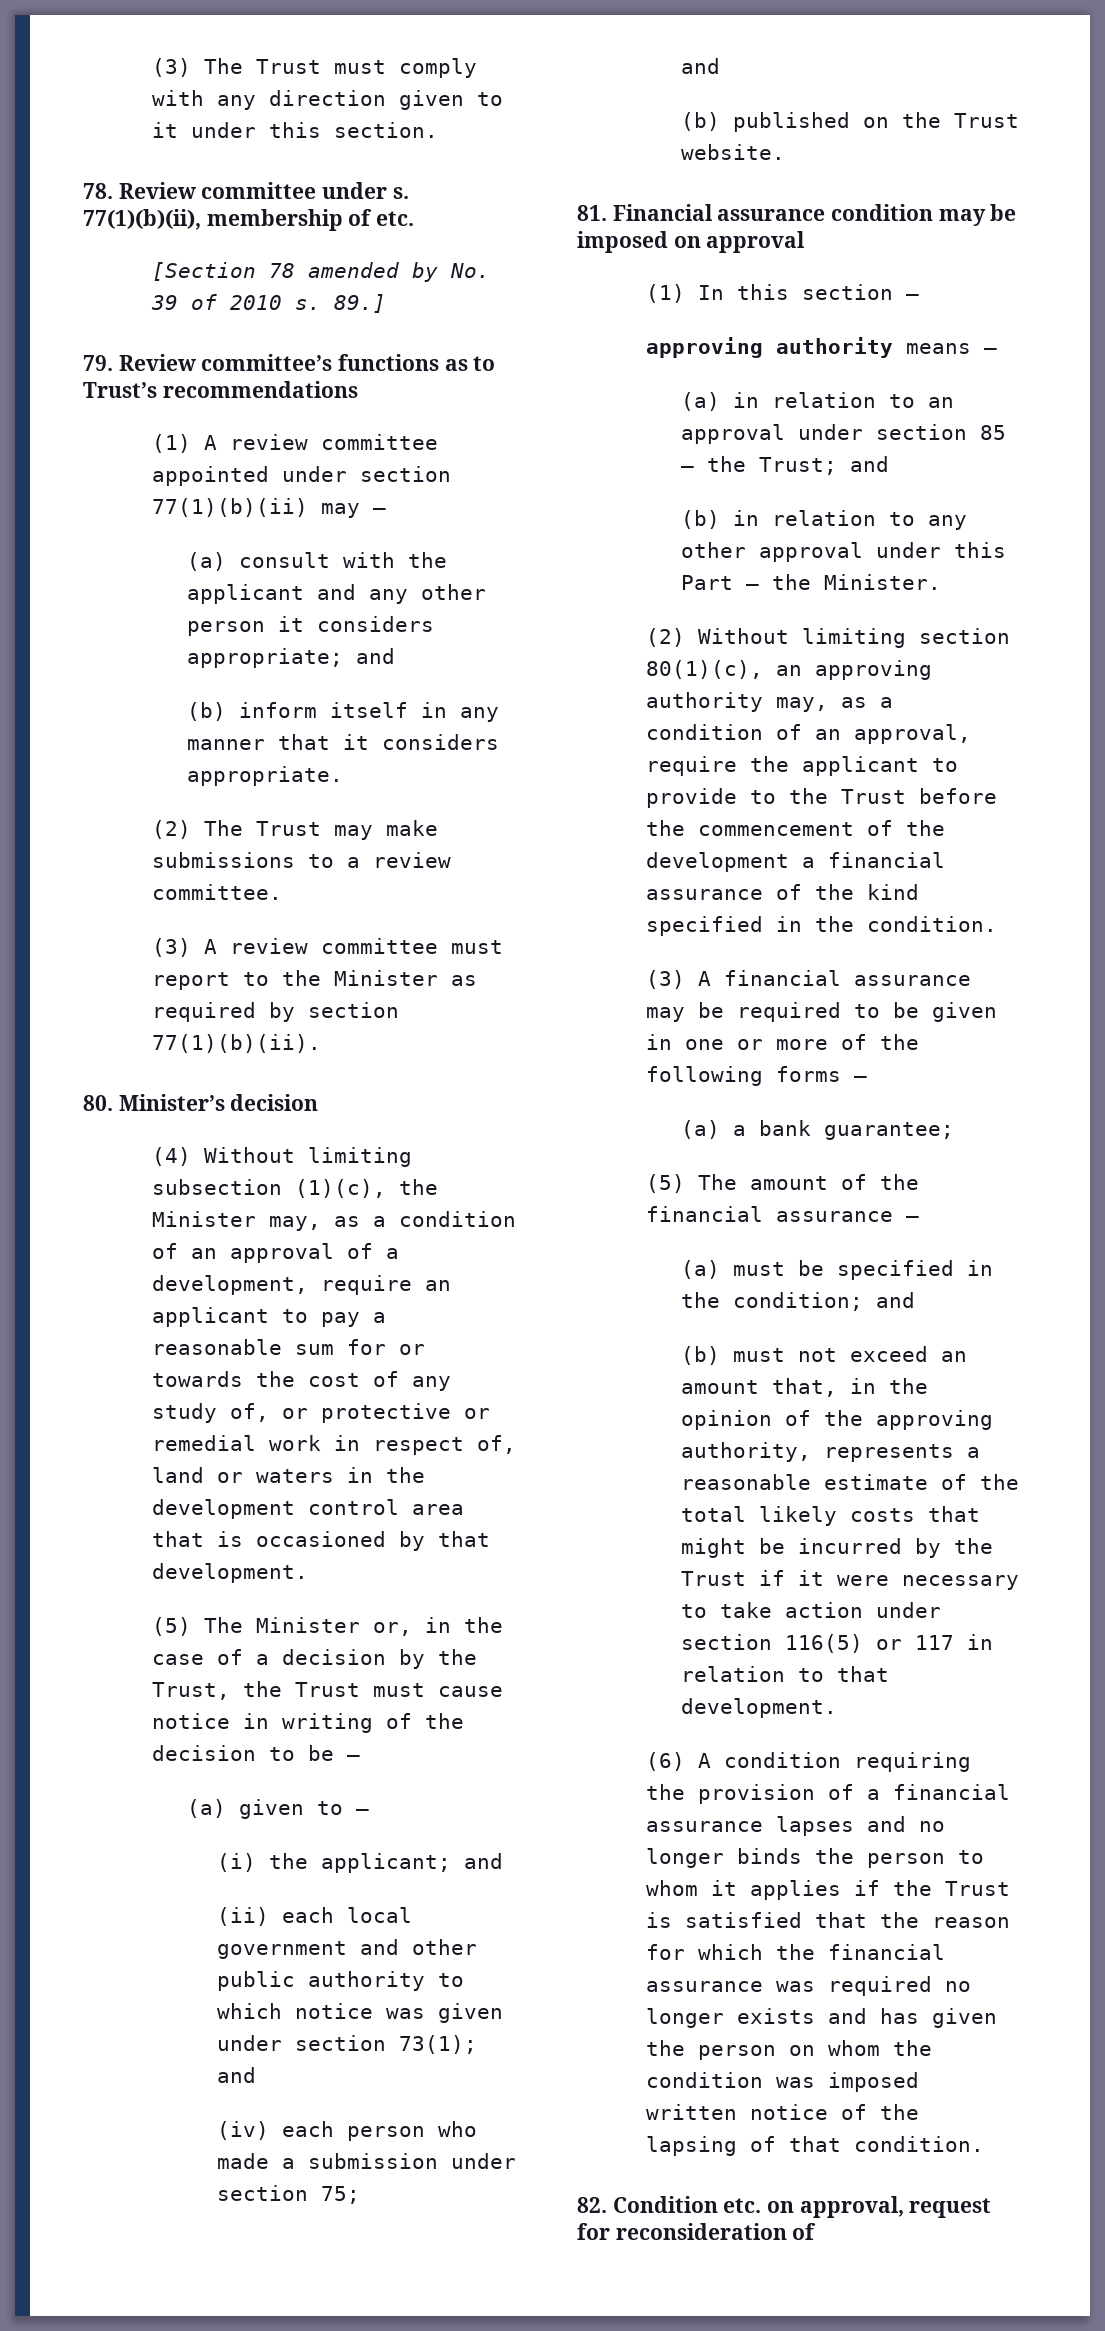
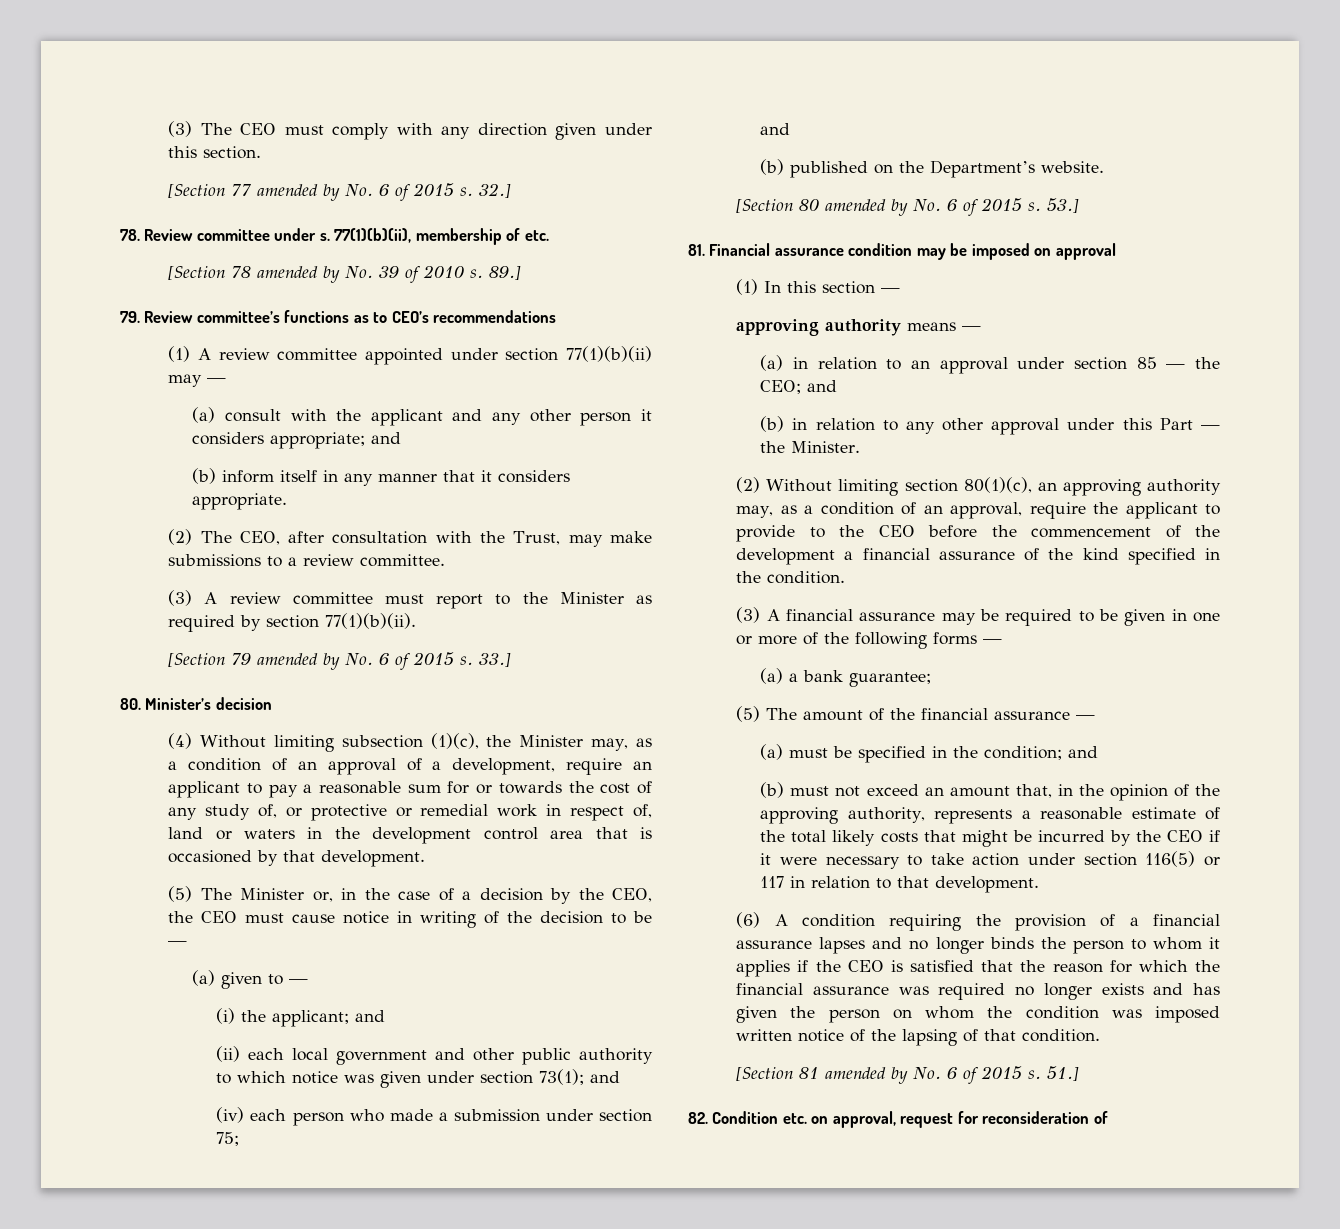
- (3) The Trust must comply with any direction given to it under this section.
+ (3) The CEO must comply with any direction given under this section.
+ [Section 77 amended by No. 6 of 2015 s. 32.]
- 79. Review committee’s functions as to Trust’s recommendations
+ 79. Review committee’s functions as to CEO’s recommendations
- (2) The Trust may make submissions to a review committee.
+ (2) The CEO, after consultation with the Trust, may make submissions to a review committee.
+ [Section 79 amended by No. 6 of 2015 s. 33.]
- (5) The Minister or, in the case of a decision by the Trust, the Trust must cause notice in writing of the decision to be —
+ (5) The Minister or, in the case of a decision by the CEO, the CEO must cause notice in writing of the decision to be —
- (b) published on the Trust website.
+ (b) published on the Department’s website.
+ [Section 80 amended by No. 6 of 2015 s. 53.]
- (a) in relation to an approval under section 85 — the Trust; and
+ (a) in relation to an approval under section 85 — the CEO; and
- (2) Without limiting section 80(1)(c), an approving authority may, as a condition of an approval, require the applicant to provide to the Trust before the commencement of the development a financial assurance of the kind specified in the condition.
+ (2) Without limiting section 80(1)(c), an approving authority may, as a condition of an approval, require the applicant to provide to the CEO before the commencement of the development a financial assurance of the kind specified in the condition.
- (b) must not exceed an amount that, in the opinion of the approving authority, represents a reasonable estimate of the total likely costs that might be incurred by the Trust if it were necessary to take action under section 116(5) or 117 in relation to that development.
+ (b) must not exceed an amount that, in the opinion of the approving authority, represents a reasonable estimate of the total likely costs that might be incurred by the CEO if it were necessary to take action under section 116(5) or 117 in relation to that development.
- (6) A condition requiring the provision of a financial assurance lapses and no longer binds the person to whom it applies if the Trust is satisfied that the reason for which the financial assurance was required no longer exists and has given the person on whom the condition was imposed written notice of the lapsing of that condition.
+ (6) A condition requiring the provision of a financial assurance lapses and no longer binds the person to whom it applies if the CEO is satisfied that the reason for which the financial assurance was required no longer exists and has given the person on whom the condition was imposed written notice of the lapsing of that condition.
+ [Section 81 amended by No. 6 of 2015 s. 51.]

